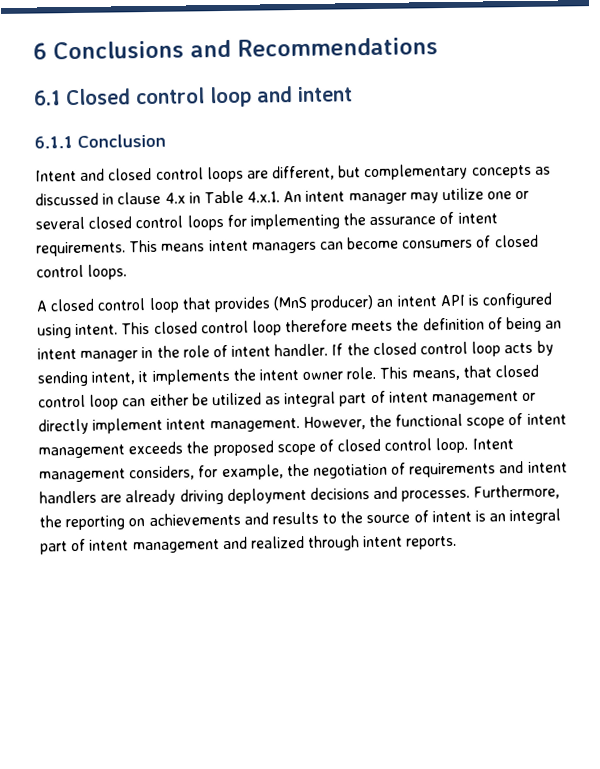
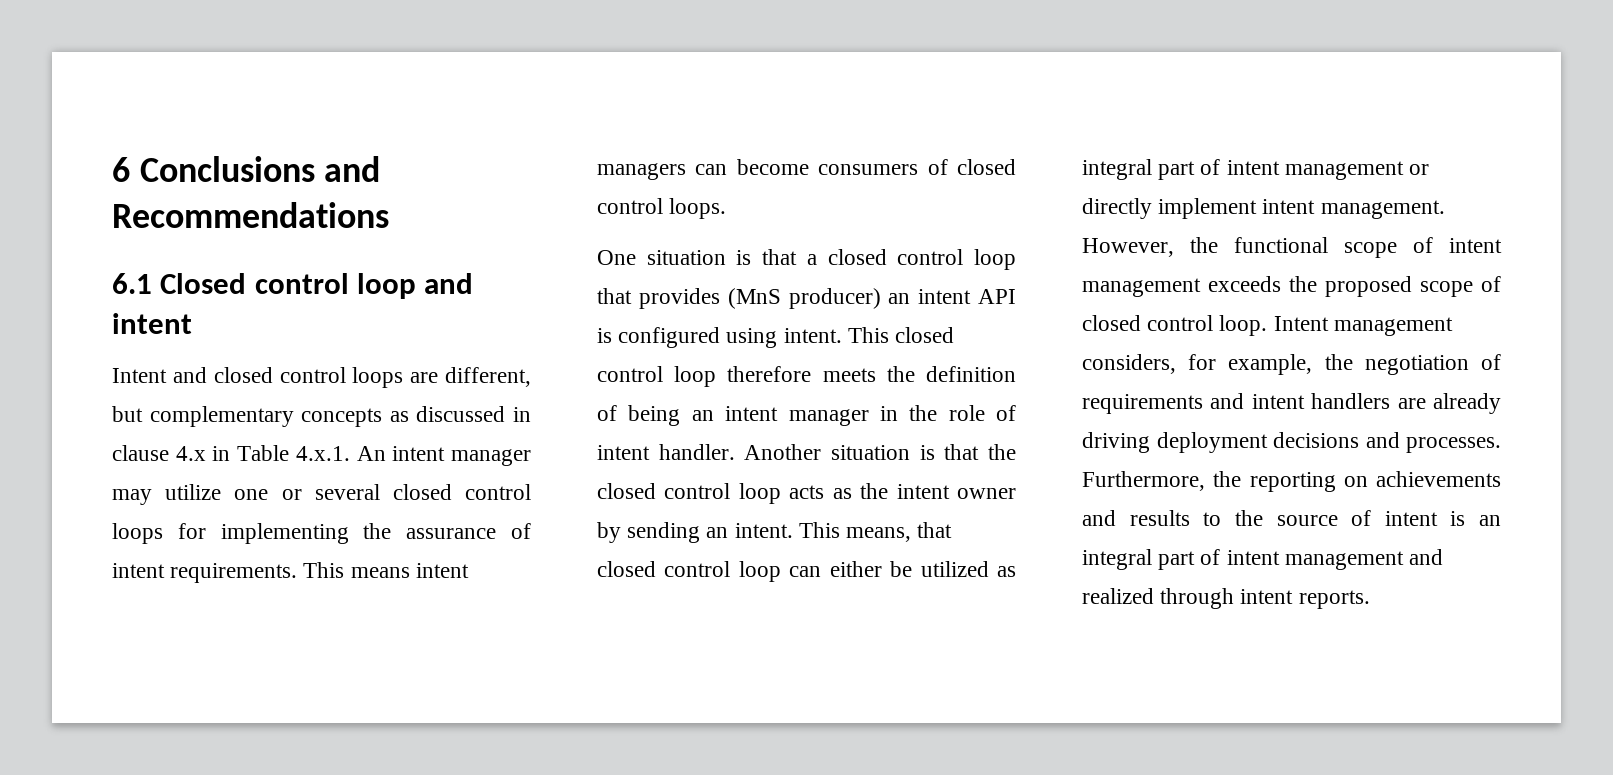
- 6.1.1 Conclusion
- A closed control loop that provides (MnS producer) an intent API is configured using intent.
+ One situation is that a closed control loop that provides (MnS producer) an intent API is configured using intent.
- If the closed control loop acts by sending intent, it implements the intent owner role.
+ Another situation is that the closed control loop acts as the intent owner by sending an intent.

